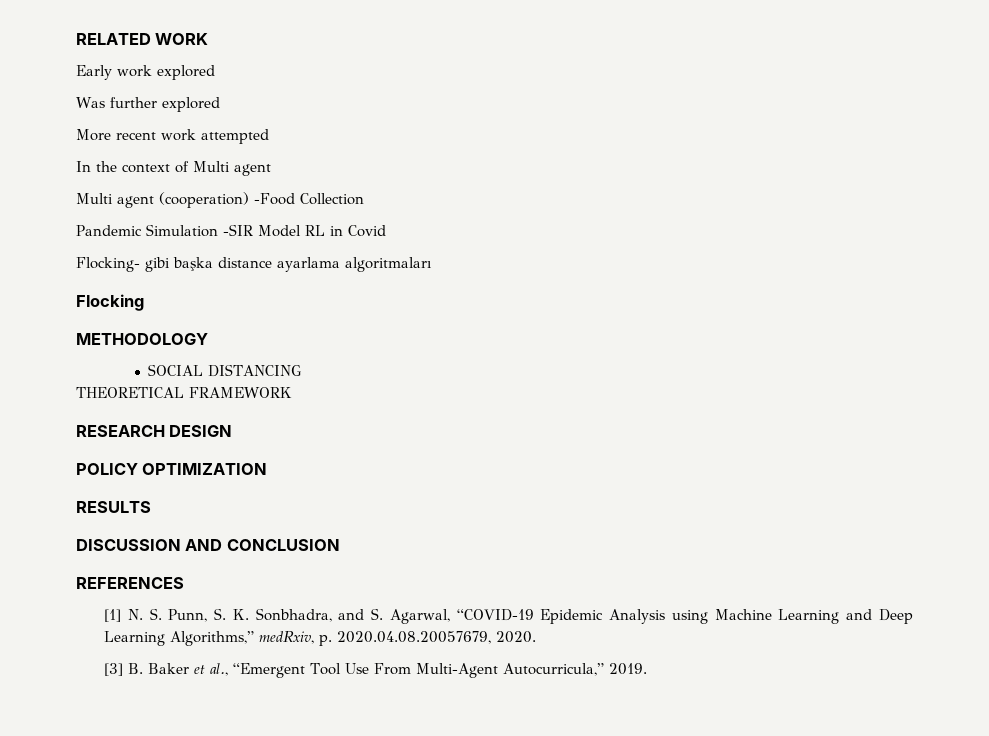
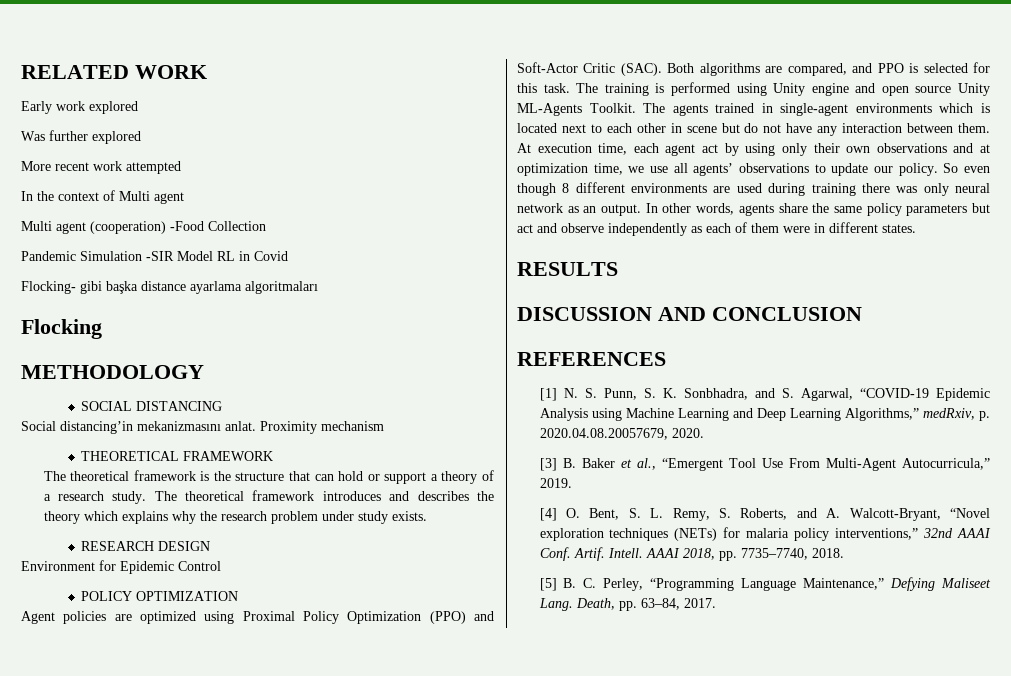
+ Social distancing’in mekanizmasını anlat. Proximity mechanism
  THEORETICAL FRAMEWORK
+ The theoretical framework is the structure that can hold or support a theory of a research study. The theoretical framework introduces and describes the theory which explains why the research problem under study exists.
  RESEARCH DESIGN
+ Environment for Epidemic Control
  POLICY OPTIMIZATION
+ Agent policies are optimized using Proximal Policy Optimization (PPO) and Soft-Actor Critic (SAC). Both algorithms are compared, and PPO is selected for this task. The training is performed using Unity engine and open source Unity ML-Agents Toolkit. The agents trained in single-agent environments which is located next to each other in scene but do not have any interaction between them. At execution time, each agent act by using only their own observations and at optimization time, we use all agents’ observations to update our policy. So even though 8 different environments are used during training there was only neural network as an output. In other words, agents share the same policy parameters but act and observe independently as each of them were in different states.
+ [4] O. Bent, S. L. Remy, S. Roberts, and A. Walcott-Bryant, “Novel exploration techniques (NETs) for malaria policy interventions,” 32nd AAAI Conf. Artif. Intell. AAAI 2018, pp. 7735–7740, 2018.
+ [5] B. C. Perley, “Programming Language Maintenance,” Defying Maliseet Lang. Death, pp. 63–84, 2017.

